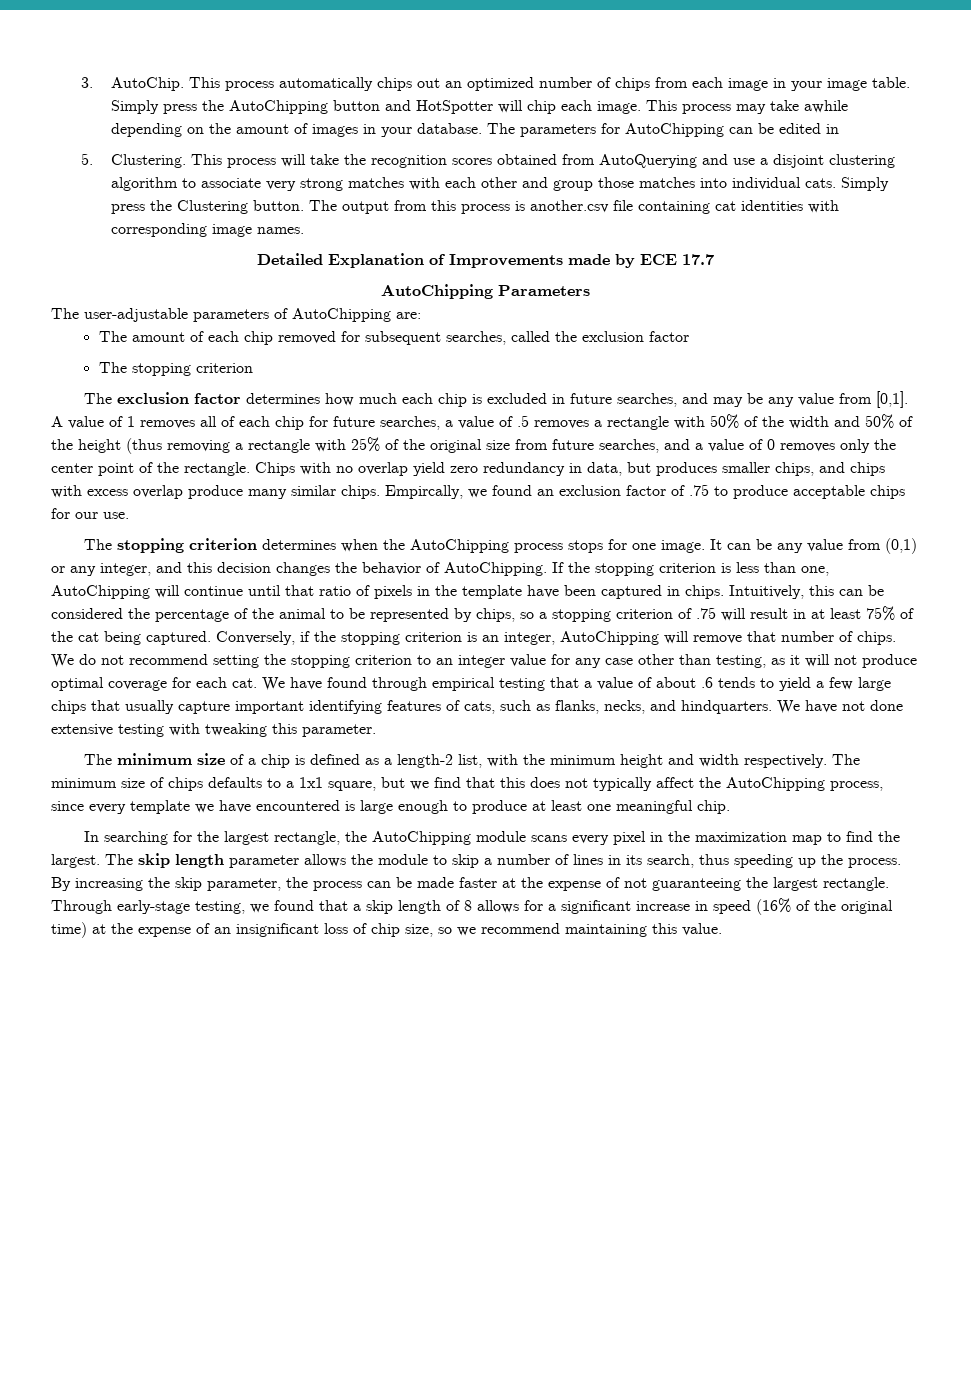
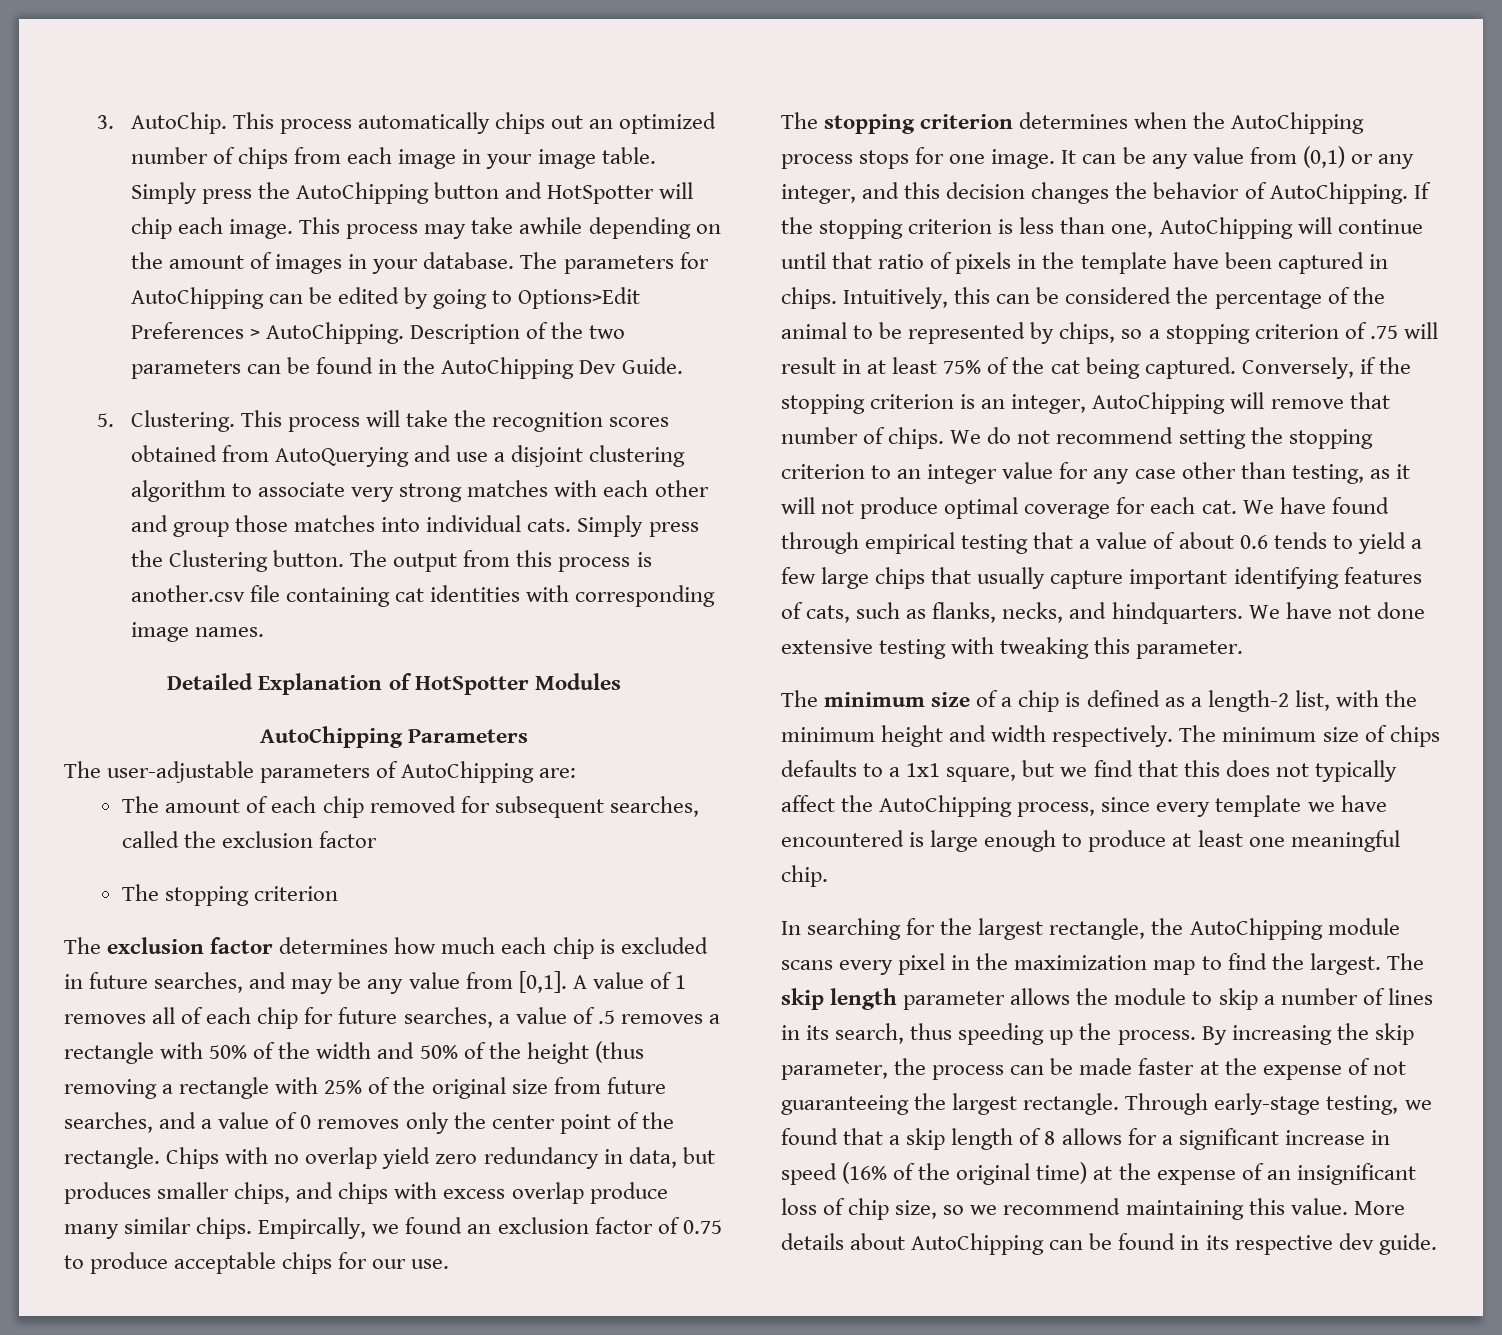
- The parameters for AutoChipping can be edited in
+ The parameters for AutoChipping can be edited by going to Options>Edit Preferences > AutoChipping. Description of the two parameters can be found in the AutoChipping Dev Guide.
- Detailed Explanation of Improvements made by ECE 17.7
+ Detailed Explanation of HotSpotter Modules
- Empircally, we found an exclusion factor of .75 to produce acceptable chips for our use.
+ Empircally, we found an exclusion factor of 0.75 to produce acceptable chips for our use.
- We have found through empirical testing that a value of about .6 tends to yield a few large chips that usually capture important identifying features of cats, such as flanks, necks, and hindquarters.
+ We have found through empirical testing that a value of about 0.6 tends to yield a few large chips that usually capture important identifying features of cats, such as flanks, necks, and hindquarters.
+ More details about AutoChipping can be found in its respective dev guide.

